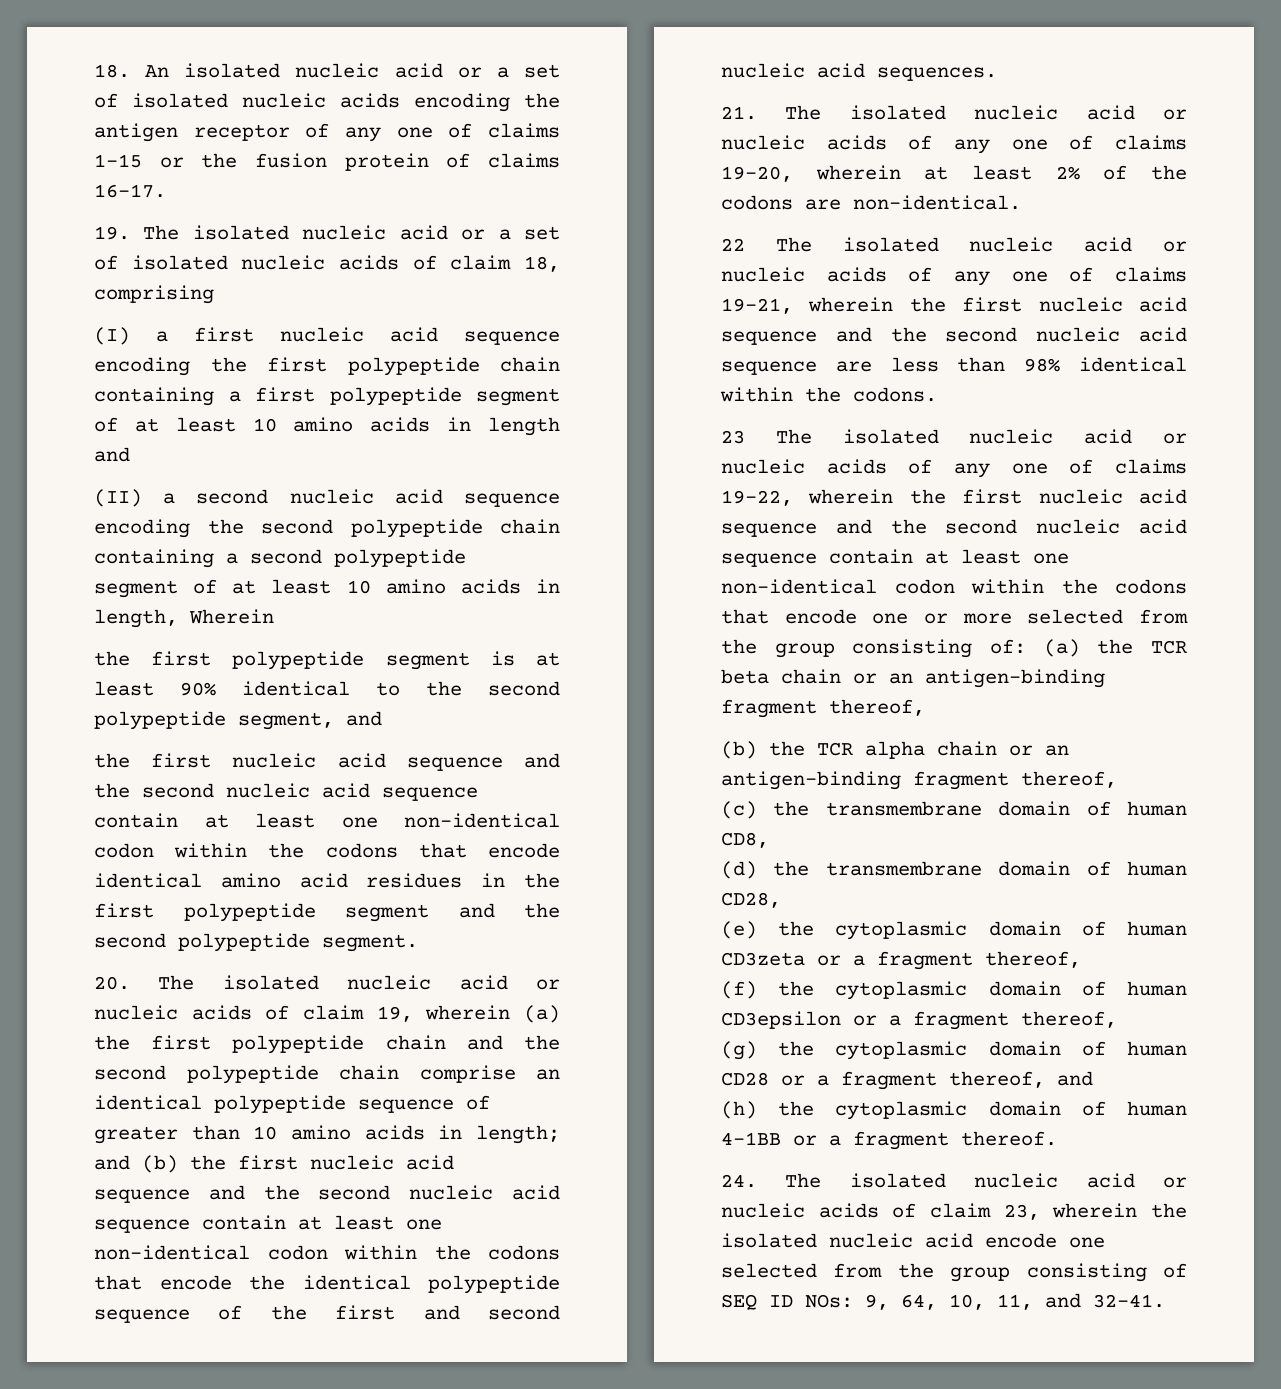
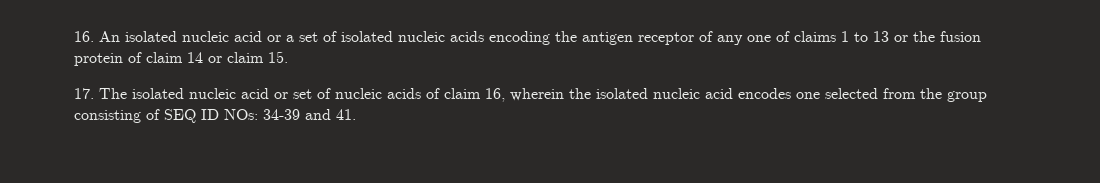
- 18. An isolated nucleic acid or a set of isolated nucleic acids encoding the antigen receptor of any one of claims 1-15 or the fusion protein of claims 16-17.
- 19. The isolated nucleic acid or a set of isolated nucleic acids of claim 18, comprising
- (I) a first nucleic acid sequence encoding the first polypeptide chain containing a first polypeptide segment of at least 10 amino acids in length and
- (II) a second nucleic acid sequence encoding the second polypeptide chain containing a second polypeptide segment of at least 10 amino acids in length, Wherein
- the first polypeptide segment is at least 90% identical to the second polypeptide segment, and
- the first nucleic acid sequence and the second nucleic acid sequence contain at least one non-identical codon within the codons that encode identical amino acid residues in the first polypeptide segment and the second polypeptide segment.
- 20. The isolated nucleic acid or nucleic acids of claim 19, wherein (a) the first polypeptide chain and the second polypeptide chain comprise an identical polypeptide sequence of greater than 10 amino acids in length; and (b) the first nucleic acid sequence and the second nucleic acid sequence contain at least one non-identical codon within the codons that encode the identical polypeptide sequence of the first and second nucleic acid sequences.
- 21. The isolated nucleic acid or nucleic acids of any one of claims 19-20, wherein at least 2% of the codons are non-identical.
- 22 The isolated nucleic acid or nucleic acids of any one of claims 19-21, wherein the first nucleic acid sequence and the second nucleic acid sequence are less than 98% identical within the codons.
- 23 The isolated nucleic acid or nucleic acids of any one of claims 19-22, wherein the first nucleic acid sequence and the second nucleic acid sequence contain at least one non-identical codon within the codons that encode one or more selected from the group consisting of: (a) the TCR beta chain or an antigen-binding fragment thereof,
- (b) the TCR alpha chain or an antigen-binding fragment thereof,
- (c) the transmembrane domain of human CD8,
- (d) the transmembrane domain of human CD28,
- (e) the cytoplasmic domain of human CD3zeta or a fragment thereof,
- (f) the cytoplasmic domain of human CD3epsilon or a fragment thereof,
- (g) the cytoplasmic domain of human CD28 or a fragment thereof, and
- (h) the cytoplasmic domain of human 4-1BB or a fragment thereof.
- 24. The isolated nucleic acid or nucleic acids of claim 23, wherein the isolated nucleic acid encode one selected from the group consisting of SEQ ID NOs: 9, 64, 10, 11, and 32-41.
+ 16. An isolated nucleic acid or a set of isolated nucleic acids encoding the antigen receptor of any one of claims 1 to 13 or the fusion protein of claim 14 or claim 15.
+ 17. The isolated nucleic acid or set of nucleic acids of claim 16, wherein the isolated nucleic acid encodes one selected from the group consisting of SEQ ID NOs: 34-39 and 41.

